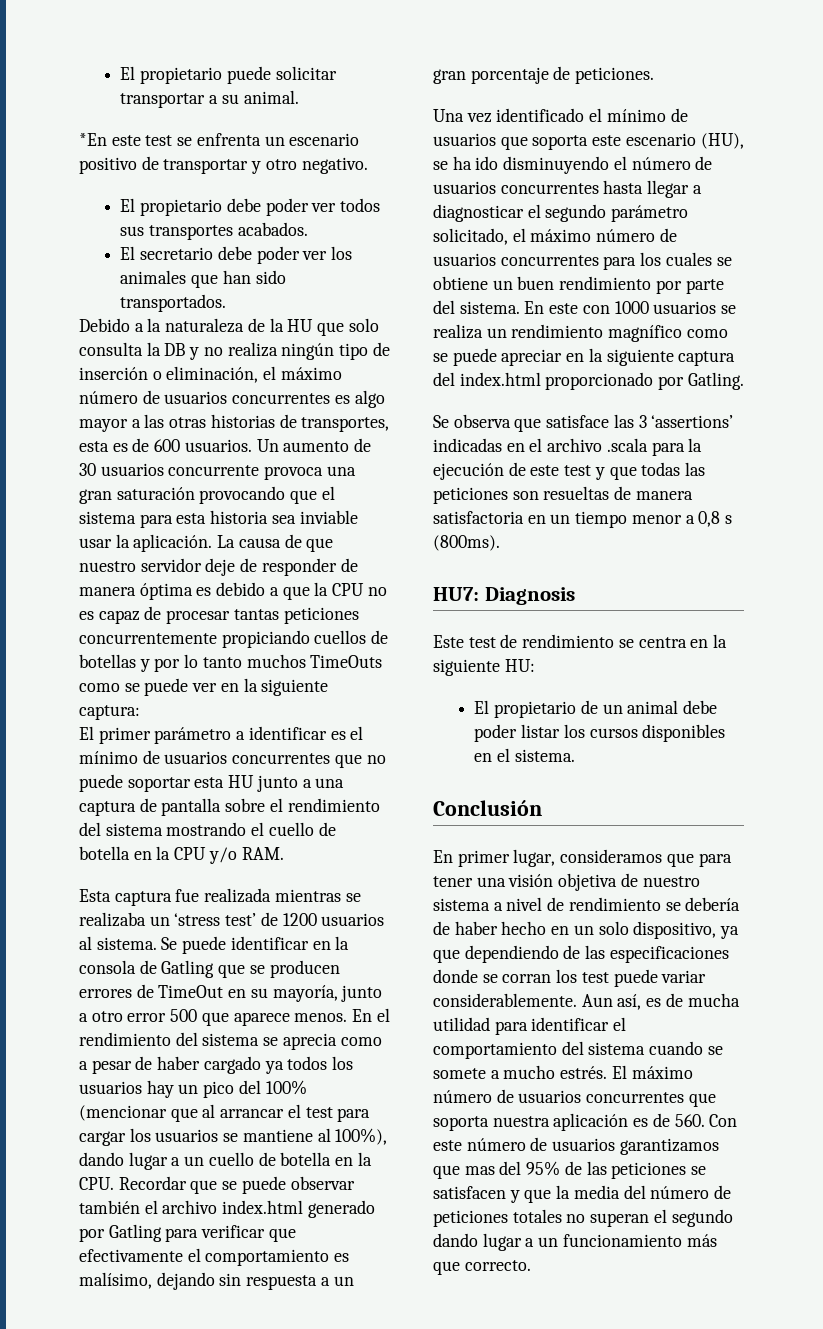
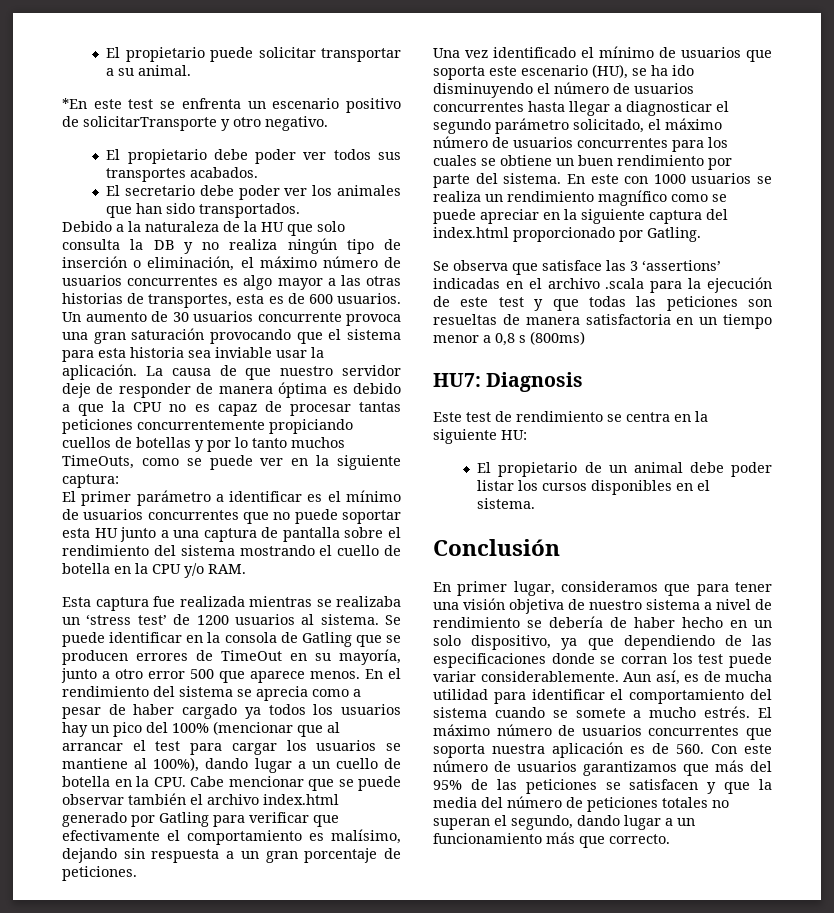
- *En este test se enfrenta un escenario positivo de transportar y otro negativo.
+ *En este test se enfrenta un escenario positivo de solicitarTransporte y otro negativo.
- La causa de que nuestro servidor deje de responder de manera óptima es debido a que la CPU no es capaz de procesar tantas peticiones concurrentemente propiciando cuellos de botellas y por lo tanto muchos TimeOuts como se puede ver en la siguiente captura:
+ La causa de que nuestro servidor deje de responder de manera óptima es debido a que la CPU no es capaz de procesar tantas peticiones concurrentemente propiciando cuellos de botellas y por lo tanto muchos TimeOuts, como se puede ver en la siguiente captura:
- En el rendimiento del sistema se aprecia como a pesar de haber cargado ya todos los usuarios hay un pico del 100% (mencionar que al arrancar el test para cargar los usuarios se mantiene al 100%), dando lugar a un cuello de botella en la CPU. Recordar que se puede observar también el archivo index.html generado por Gatling para verificar que efectivamente el comportamiento es malísimo, dejando sin respuesta a un gran porcentaje de peticiones.
+ En el rendimiento del sistema se aprecia como a pesar de haber cargado ya todos los usuarios hay un pico del 100% (mencionar que al arrancar el test para cargar los usuarios se mantiene al 100%), dando lugar a un cuello de botella en la CPU. Cabe mencionar que se puede observar también el archivo index.html generado por Gatling para verificar que efectivamente el comportamiento es malísimo, dejando sin respuesta a un gran porcentaje de peticiones.
- Se observa que satisface las 3 ‘assertions’ indicadas en el archivo .scala para la ejecución de este test y que todas las peticiones son resueltas de manera satisfactoria en un tiempo menor a 0,8 s (800ms).
+ Se observa que satisface las 3 ‘assertions’ indicadas en el archivo .scala para la ejecución de este test y que todas las peticiones son resueltas de manera satisfactoria en un tiempo menor a 0,8 s (800ms)
- El máximo número de usuarios concurrentes que soporta nuestra aplicación es de 560. Con este número de usuarios garantizamos que mas del 95% de las peticiones se satisfacen y que la media del número de peticiones totales no superan el segundo dando lugar a un funcionamiento más que correcto.
+ El máximo número de usuarios concurrentes que soporta nuestra aplicación es de 560. Con este número de usuarios garantizamos que más del 95% de las peticiones se satisfacen y que la media del número de peticiones totales no superan el segundo, dando lugar a un funcionamiento más que correcto.

